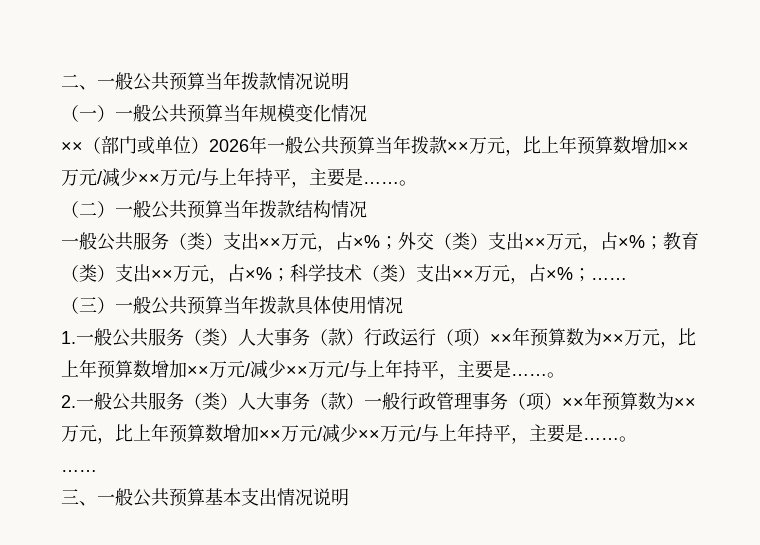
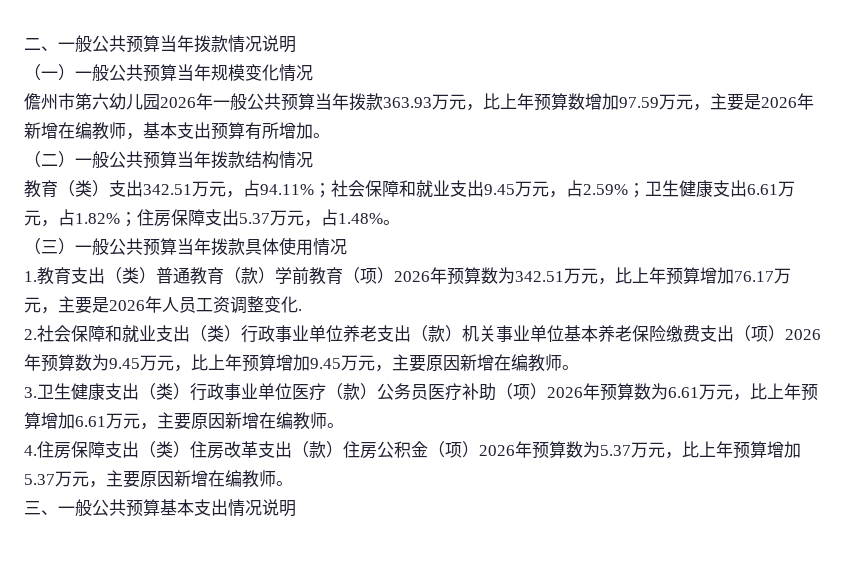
- ××（部门或单位）2026年一般公共预算当年拨款××万元，比上年预算数增加××万元/减少××万元/与上年持平，主要是……。
+ 儋州市第六幼儿园2026年一般公共预算当年拨款363.93万元，比上年预算数增加97.59万元，主要是2026年新增在编教师，基本支出预算有所增加。
- 一般公共服务（类）支出××万元，占×%；外交（类）支出××万元，占×%；教育（类）支出××万元，占×%；科学技术（类）支出××万元，占×%；……
+ 教育（类）支出342.51万元，占94.11%；社会保障和就业支出9.45万元，占2.59%；卫生健康支出6.61万元，占1.82%；住房保障支出5.37万元，占1.48%。
- 1.一般公共服务（类）人大事务（款）行政运行（项）××年预算数为××万元，比上年预算数增加××万元/减少××万元/与上年持平，主要是……。
- 2.一般公共服务（类）人大事务（款）一般行政管理事务（项）××年预算数为××万元，比上年预算数增加××万元/减少××万元/与上年持平，主要是……。
- ……
+ 1.教育支出（类）普通教育（款）学前教育（项）2026年预算数为342.51万元，比上年预算增加76.17万元，主要是2026年人员工资调整变化.
+ 2.社会保障和就业支出（类）行政事业单位养老支出（款）机关事业单位基本养老保险缴费支出（项）2026年预算数为9.45万元，比上年预算增加9.45万元，主要原因新增在编教师。
+ 3.卫生健康支出（类）行政事业单位医疗（款）公务员医疗补助（项）2026年预算数为6.61万元，比上年预算增加6.61万元，主要原因新增在编教师。
+ 4.住房保障支出（类）住房改革支出（款）住房公积金（项）2026年预算数为5.37万元，比上年预算增加5.37万元，主要原因新增在编教师。

